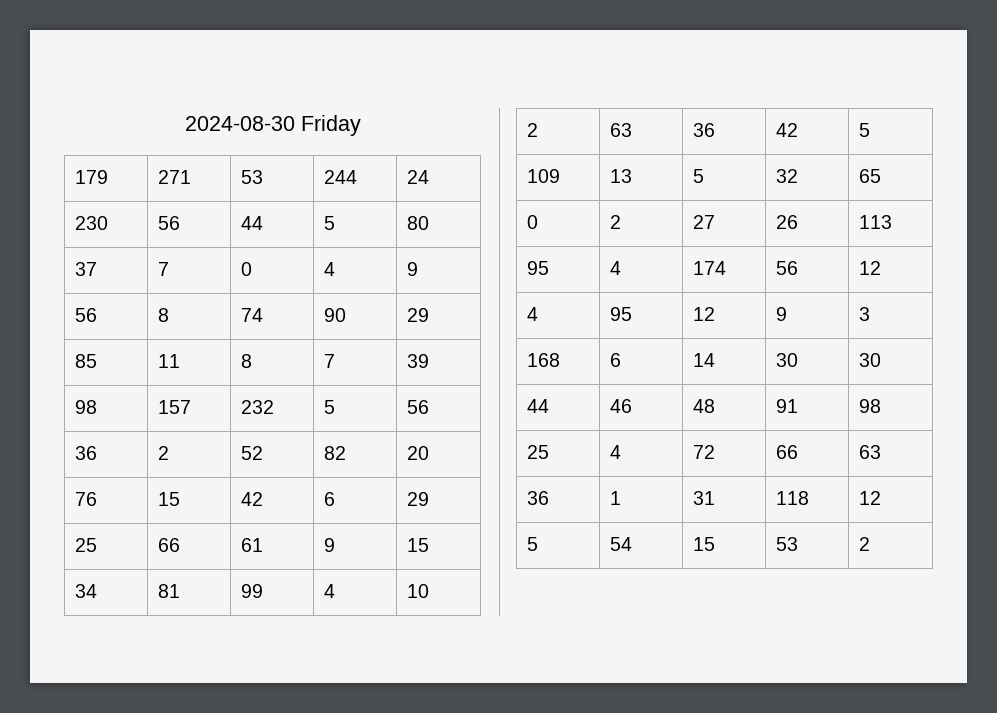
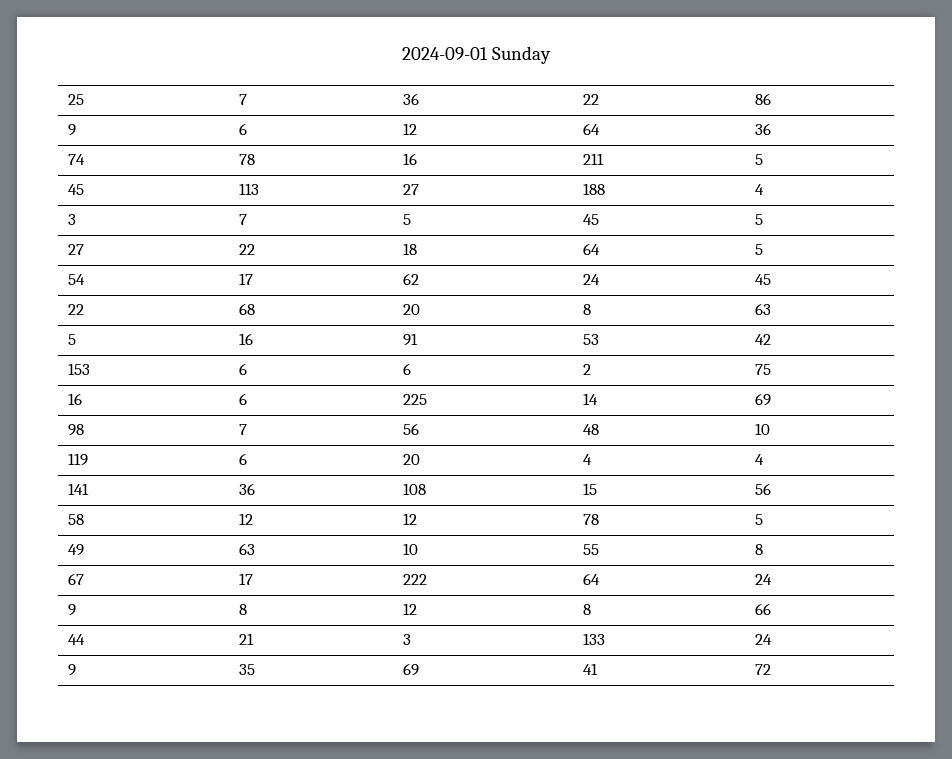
- 2024-08-30 Friday
- 179 | 271 | 53 | 244 | 24
- 230 | 56 | 44 | 5 | 80
- 37 | 7 | 0 | 4 | 9
- 56 | 8 | 74 | 90 | 29
- 85 | 11 | 8 | 7 | 39
- 98 | 157 | 232 | 5 | 56
- 36 | 2 | 52 | 82 | 20
- 76 | 15 | 42 | 6 | 29
- 25 | 66 | 61 | 9 | 15
- 34 | 81 | 99 | 4 | 10
- 2 | 63 | 36 | 42 | 5
- 109 | 13 | 5 | 32 | 65
- 0 | 2 | 27 | 26 | 113
- 95 | 4 | 174 | 56 | 12
- 4 | 95 | 12 | 9 | 3
- 168 | 6 | 14 | 30 | 30
- 44 | 46 | 48 | 91 | 98
- 25 | 4 | 72 | 66 | 63
- 36 | 1 | 31 | 118 | 12
- 5 | 54 | 15 | 53 | 2
+ 2024-09-01 Sunday
+ 25 | 7 | 36 | 22 | 86
+ 9 | 6 | 12 | 64 | 36
+ 74 | 78 | 16 | 211 | 5
+ 45 | 113 | 27 | 188 | 4
+ 3 | 7 | 5 | 45 | 5
+ 27 | 22 | 18 | 64 | 5
+ 54 | 17 | 62 | 24 | 45
+ 22 | 68 | 20 | 8 | 63
+ 5 | 16 | 91 | 53 | 42
+ 153 | 6 | 6 | 2 | 75
+ 16 | 6 | 225 | 14 | 69
+ 98 | 7 | 56 | 48 | 10
+ 119 | 6 | 20 | 4 | 4
+ 141 | 36 | 108 | 15 | 56
+ 58 | 12 | 12 | 78 | 5
+ 49 | 63 | 10 | 55 | 8
+ 67 | 17 | 222 | 64 | 24
+ 9 | 8 | 12 | 8 | 66
+ 44 | 21 | 3 | 133 | 24
+ 9 | 35 | 69 | 41 | 72

